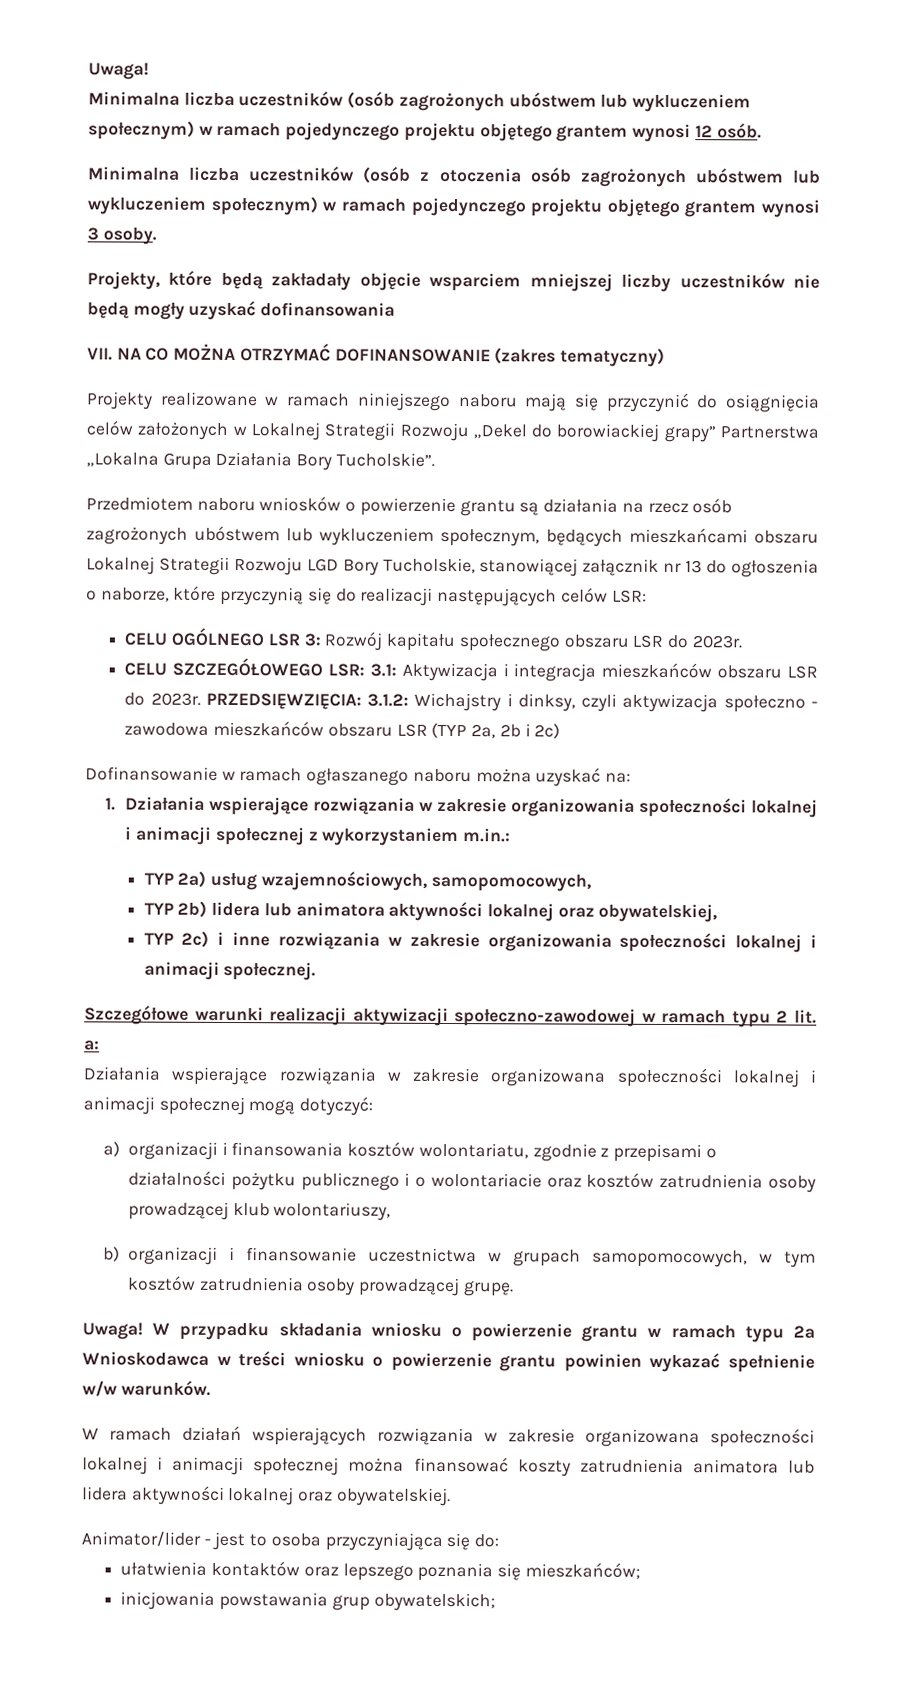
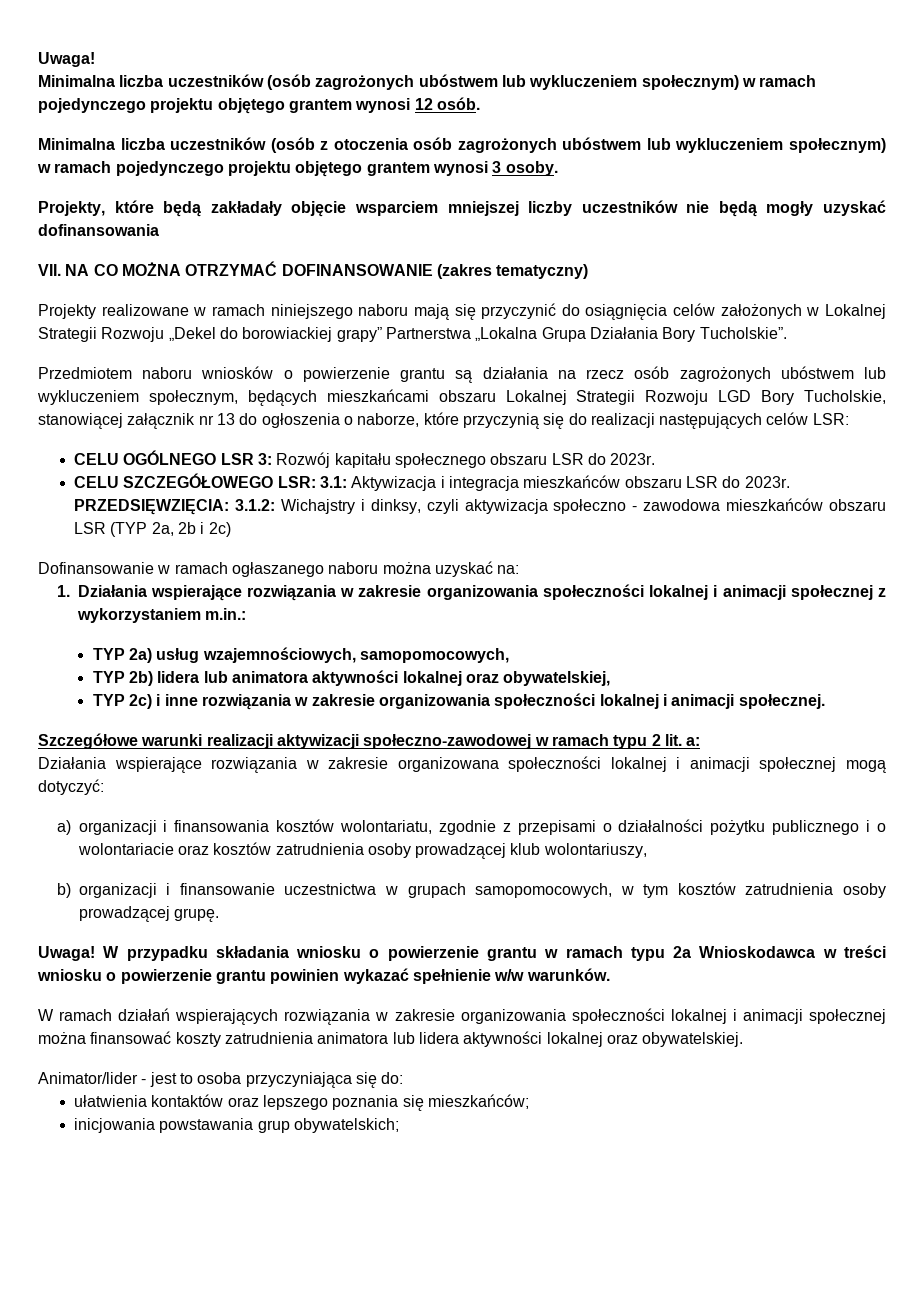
- W ramach działań wspierających rozwiązania w zakresie organizowana społeczności lokalnej i animacji społecznej można finansować koszty zatrudnienia animatora lub lidera aktywności lokalnej oraz obywatelskiej.
+ W ramach działań wspierających rozwiązania w zakresie organizowania społeczności lokalnej i animacji społecznej można finansować koszty zatrudnienia animatora lub lidera aktywności lokalnej oraz obywatelskiej.

